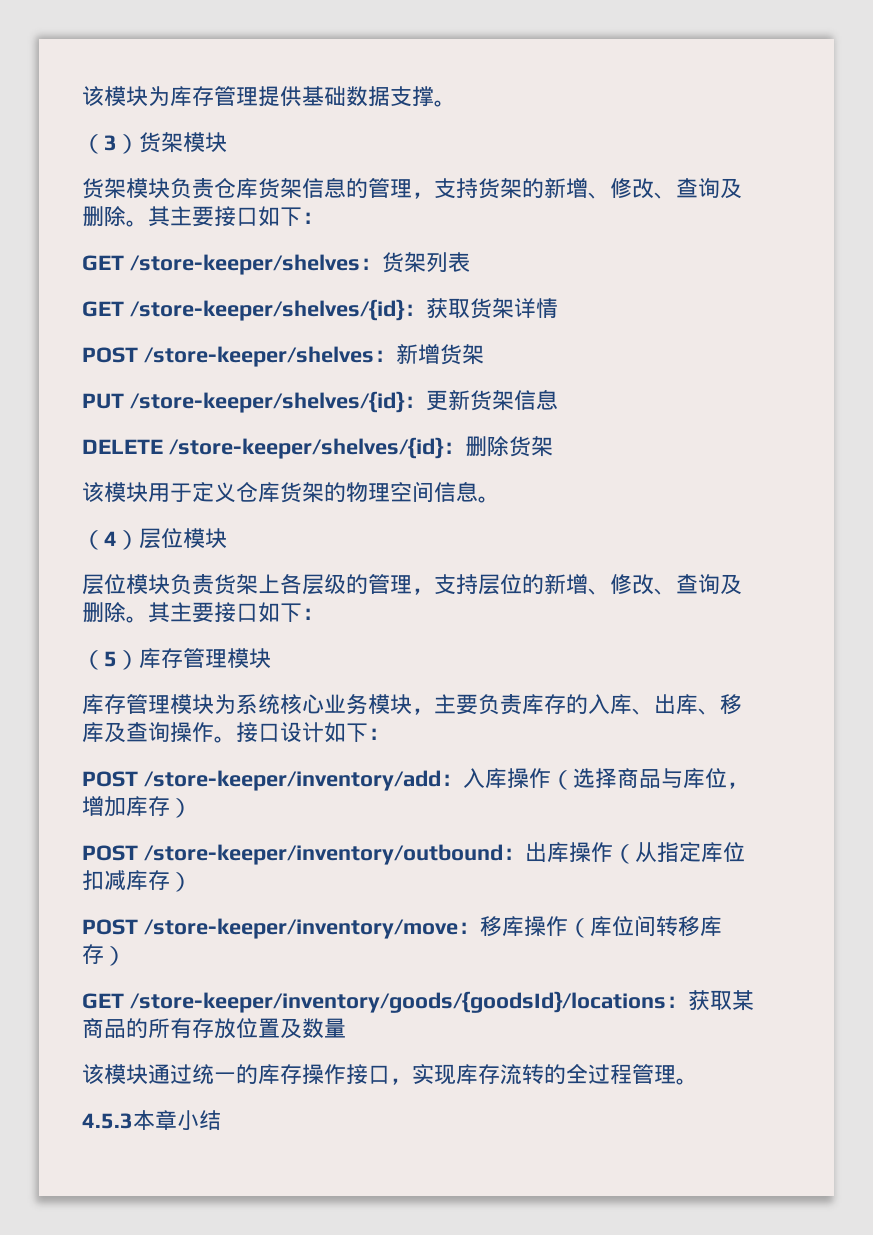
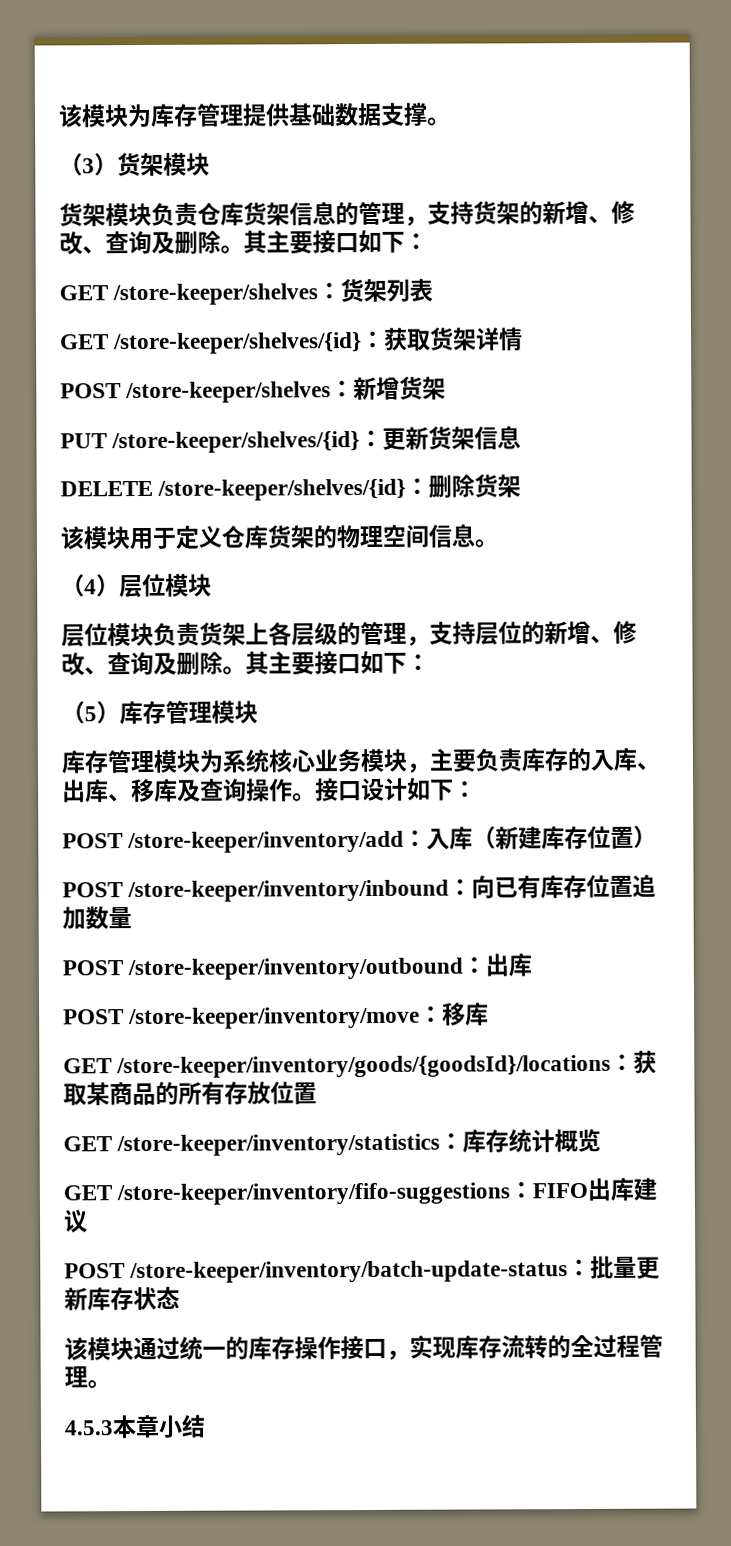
- POST /store-keeper/inventory/add：入库操作（选择商品与库位，增加库存）
- POST /store-keeper/inventory/outbound：出库操作（从指定库位扣减库存）
- POST /store-keeper/inventory/move：移库操作（库位间转移库存）
+ POST /store-keeper/inventory/add：入库（新建库存位置）
+ POST /store-keeper/inventory/inbound：向已有库存位置追加数量
+ POST /store-keeper/inventory/outbound：出库
+ POST /store-keeper/inventory/move：移库
- GET /store-keeper/inventory/goods/{goodsId}/locations：获取某商品的所有存放位置及数量
+ GET /store-keeper/inventory/goods/{goodsId}/locations：获取某商品的所有存放位置
+ GET /store-keeper/inventory/statistics：库存统计概览
+ GET /store-keeper/inventory/fifo-suggestions：FIFO出库建议
+ POST /store-keeper/inventory/batch-update-status：批量更新库存状态

